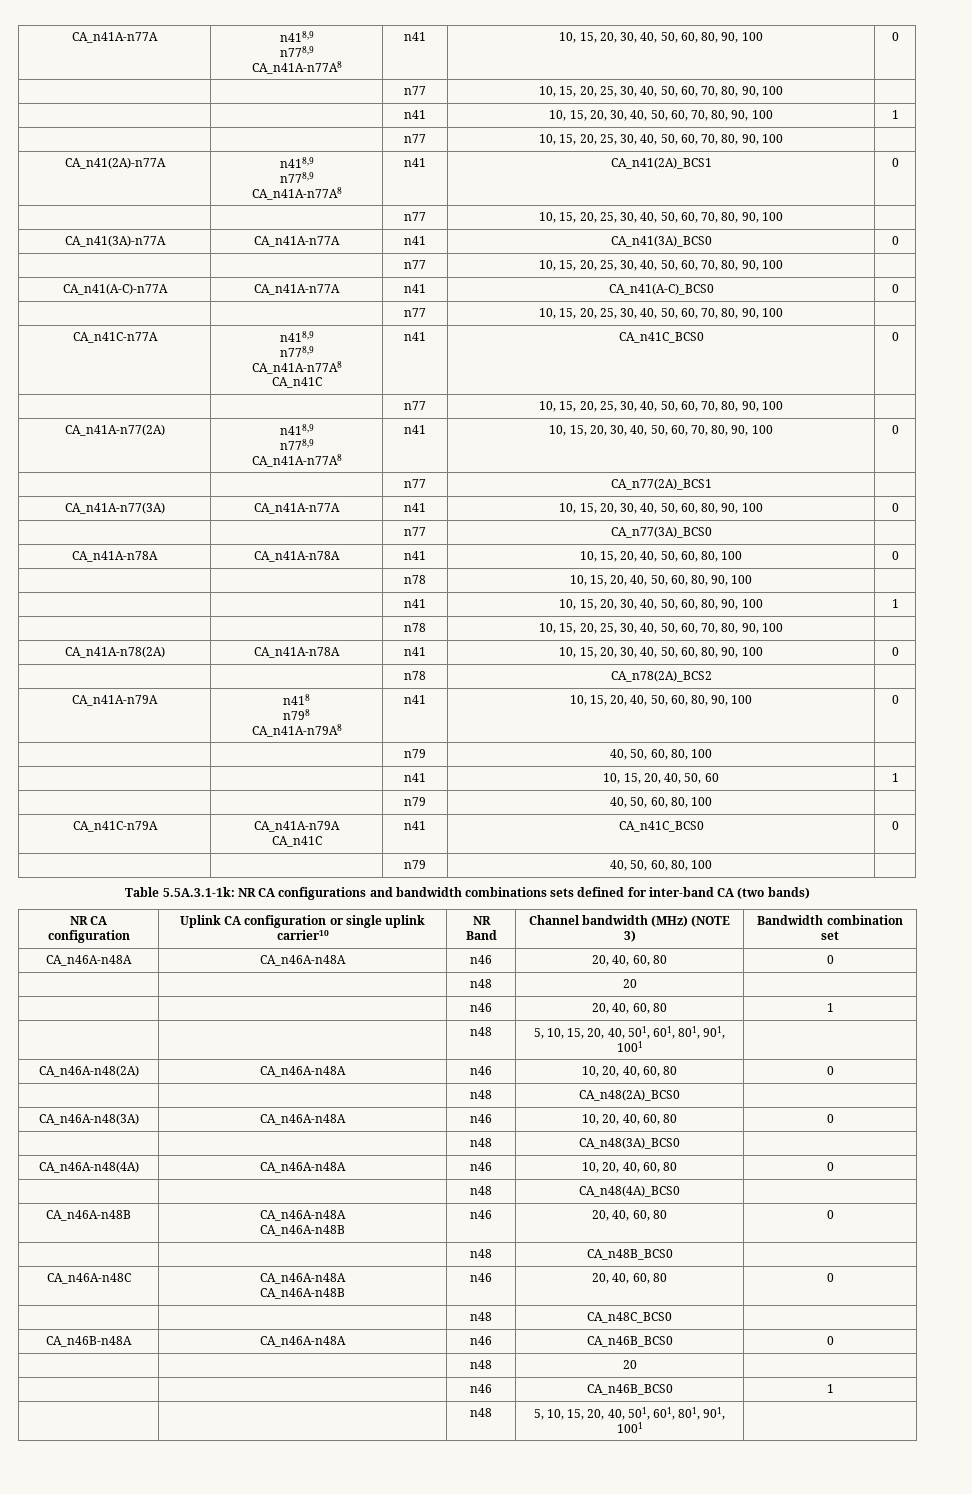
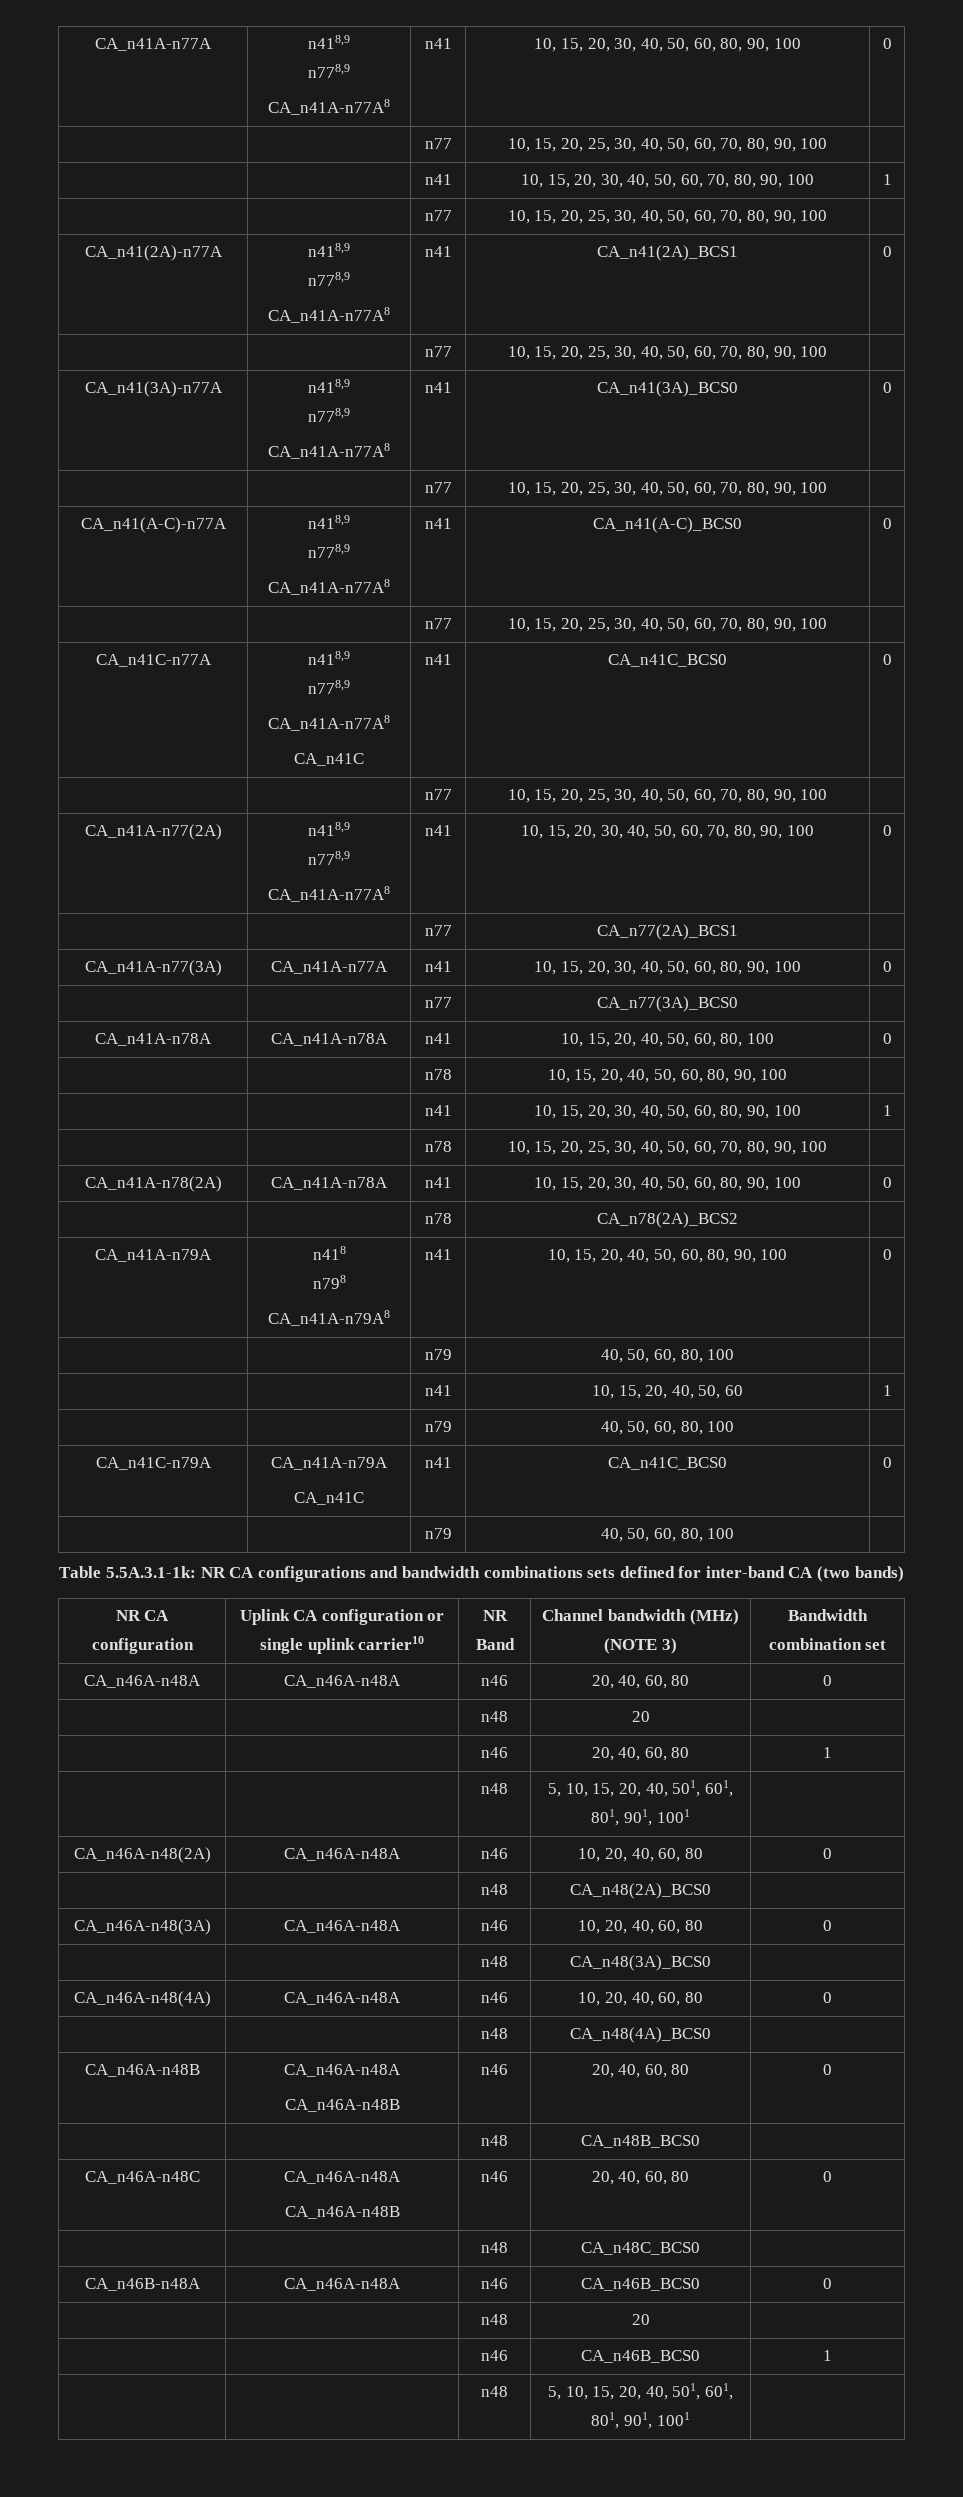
- CA_n41(3A)-n77A | CA_n41A-n77A | n41 | CA_n41(3A)_BCS0 | 0
+ CA_n41(3A)-n77A | n418,9
+ n778,9
+ CA_n41A-n77A8 | n41 | CA_n41(3A)_BCS0 | 0
- CA_n41(A-C)-n77A | CA_n41A-n77A | n41 | CA_n41(A-C)_BCS0 | 0
+ CA_n41(A-C)-n77A | n418,9
+ n778,9
+ CA_n41A-n77A8 | n41 | CA_n41(A-C)_BCS0 | 0

